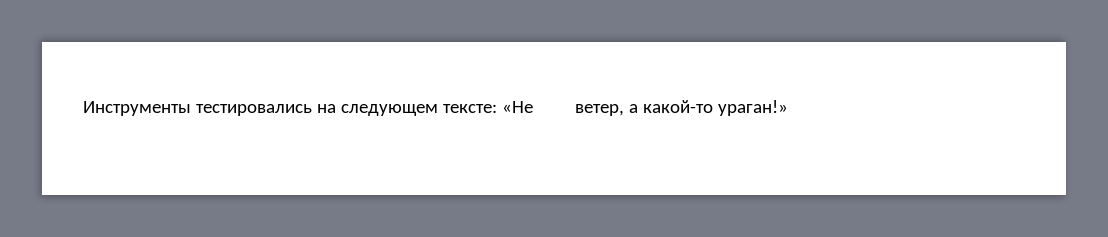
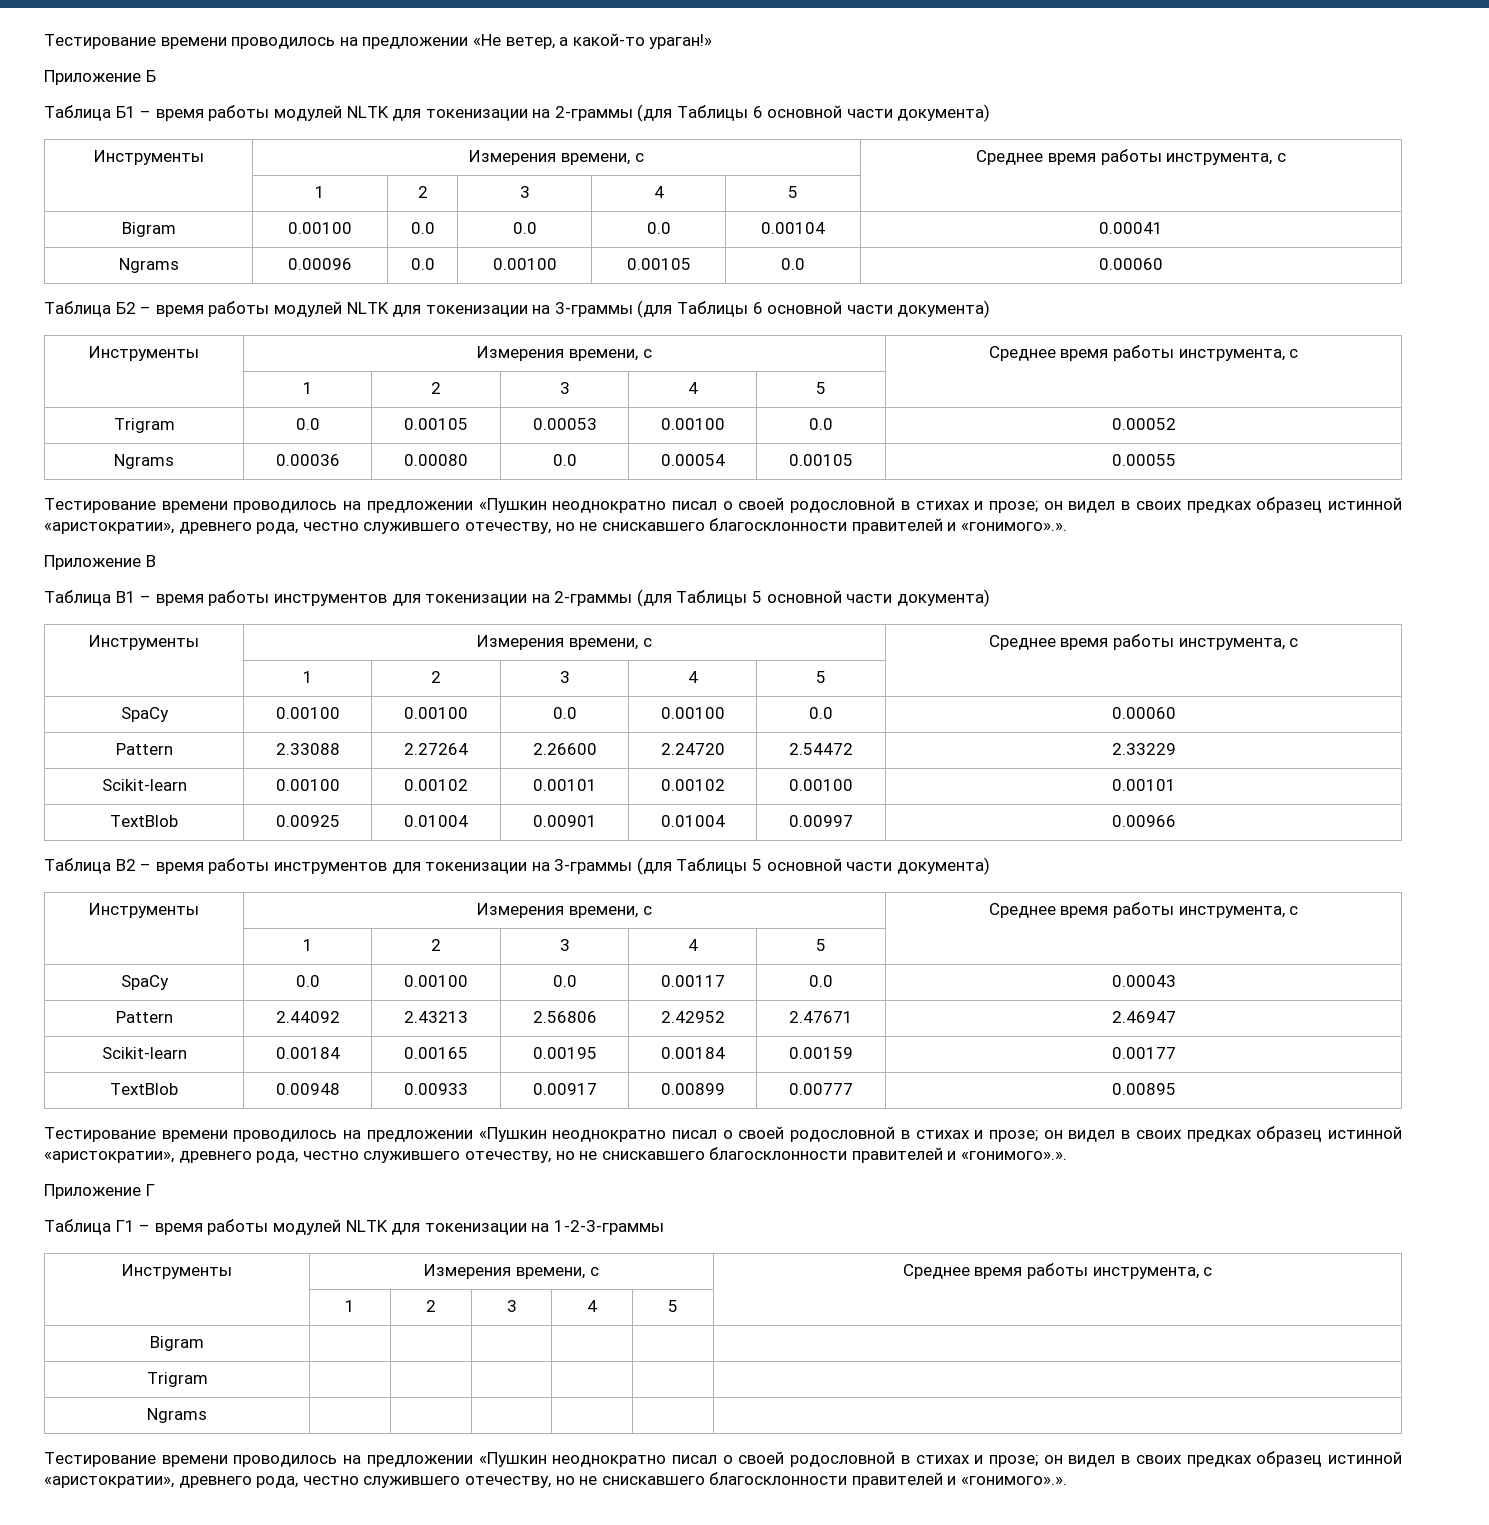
- Инструменты тестировались на следующем тексте: «Не ветер, а какой-то ураган!»
+ Тестирование времени проводилось на предложении «Не ветер, а какой-то ураган!»
+ Приложение Б
+ Таблица Б1 – время работы модулей NLTK для токенизации на 2-граммы (для Таблицы 6 основной части документа)
+ Инструменты | Измерения времени, с | Среднее время работы инструмента, с
+ | 1 | 2 | 3 | 4 | 5 |
+ Bigram | 0.00100 | 0.0 | 0.0 | 0.0 | 0.00104 | 0.00041
+ Ngrams | 0.00096 | 0.0 | 0.00100 | 0.00105 | 0.0 | 0.00060
+ Таблица Б2 – время работы модулей NLTK для токенизации на 3-граммы (для Таблицы 6 основной части документа)
+ Инструменты | Измерения времени, с | Среднее время работы инструмента, с
+ | 1 | 2 | 3 | 4 | 5 |
+ Trigram | 0.0 | 0.00105 | 0.00053 | 0.00100 | 0.0 | 0.00052
+ Ngrams | 0.00036 | 0.00080 | 0.0 | 0.00054 | 0.00105 | 0.00055
+ Тестирование времени проводилось на предложении «Пушкин неоднократно писал о своей родословной в стихах и прозе; он видел в своих предках образец истинной «аристократии», древнего рода, честно служившего отечеству, но не снискавшего благосклонности правителей и «гонимого».».
+ Приложение В
+ Таблица В1 – время работы инструментов для токенизации на 2-граммы (для Таблицы 5 основной части документа)
+ Инструменты | Измерения времени, с | Среднее время работы инструмента, с
+ | 1 | 2 | 3 | 4 | 5 |
+ SpaCy | 0.00100 | 0.00100 | 0.0 | 0.00100 | 0.0 | 0.00060
+ Pattern | 2.33088 | 2.27264 | 2.26600 | 2.24720 | 2.54472 | 2.33229
+ Scikit-learn | 0.00100 | 0.00102 | 0.00101 | 0.00102 | 0.00100 | 0.00101
+ TextBlob | 0.00925 | 0.01004 | 0.00901 | 0.01004 | 0.00997 | 0.00966
+ Таблица В2 – время работы инструментов для токенизации на 3-граммы (для Таблицы 5 основной части документа)
+ Инструменты | Измерения времени, с | Среднее время работы инструмента, с
+ | 1 | 2 | 3 | 4 | 5 |
+ SpaCy | 0.0 | 0.00100 | 0.0 | 0.00117 | 0.0 | 0.00043
+ Pattern | 2.44092 | 2.43213 | 2.56806 | 2.42952 | 2.47671 | 2.46947
+ Scikit-learn | 0.00184 | 0.00165 | 0.00195 | 0.00184 | 0.00159 | 0.00177
+ TextBlob | 0.00948 | 0.00933 | 0.00917 | 0.00899 | 0.00777 | 0.00895
+ Тестирование времени проводилось на предложении «Пушкин неоднократно писал о своей родословной в стихах и прозе; он видел в своих предках образец истинной «аристократии», древнего рода, честно служившего отечеству, но не снискавшего благосклонности правителей и «гонимого».».
+ Приложение Г
+ Таблица Г1 – время работы модулей NLTK для токенизации на 1-2-3-граммы
+ Инструменты | Измерения времени, с | Среднее время работы инструмента, с
+ | 1 | 2 | 3 | 4 | 5 |
+ Bigram | | | | | |
+ Trigram | | | | | |
+ Ngrams | | | | | |
+ Тестирование времени проводилось на предложении «Пушкин неоднократно писал о своей родословной в стихах и прозе; он видел в своих предках образец истинной «аристократии», древнего рода, честно служившего отечеству, но не снискавшего благосклонности правителей и «гонимого».».

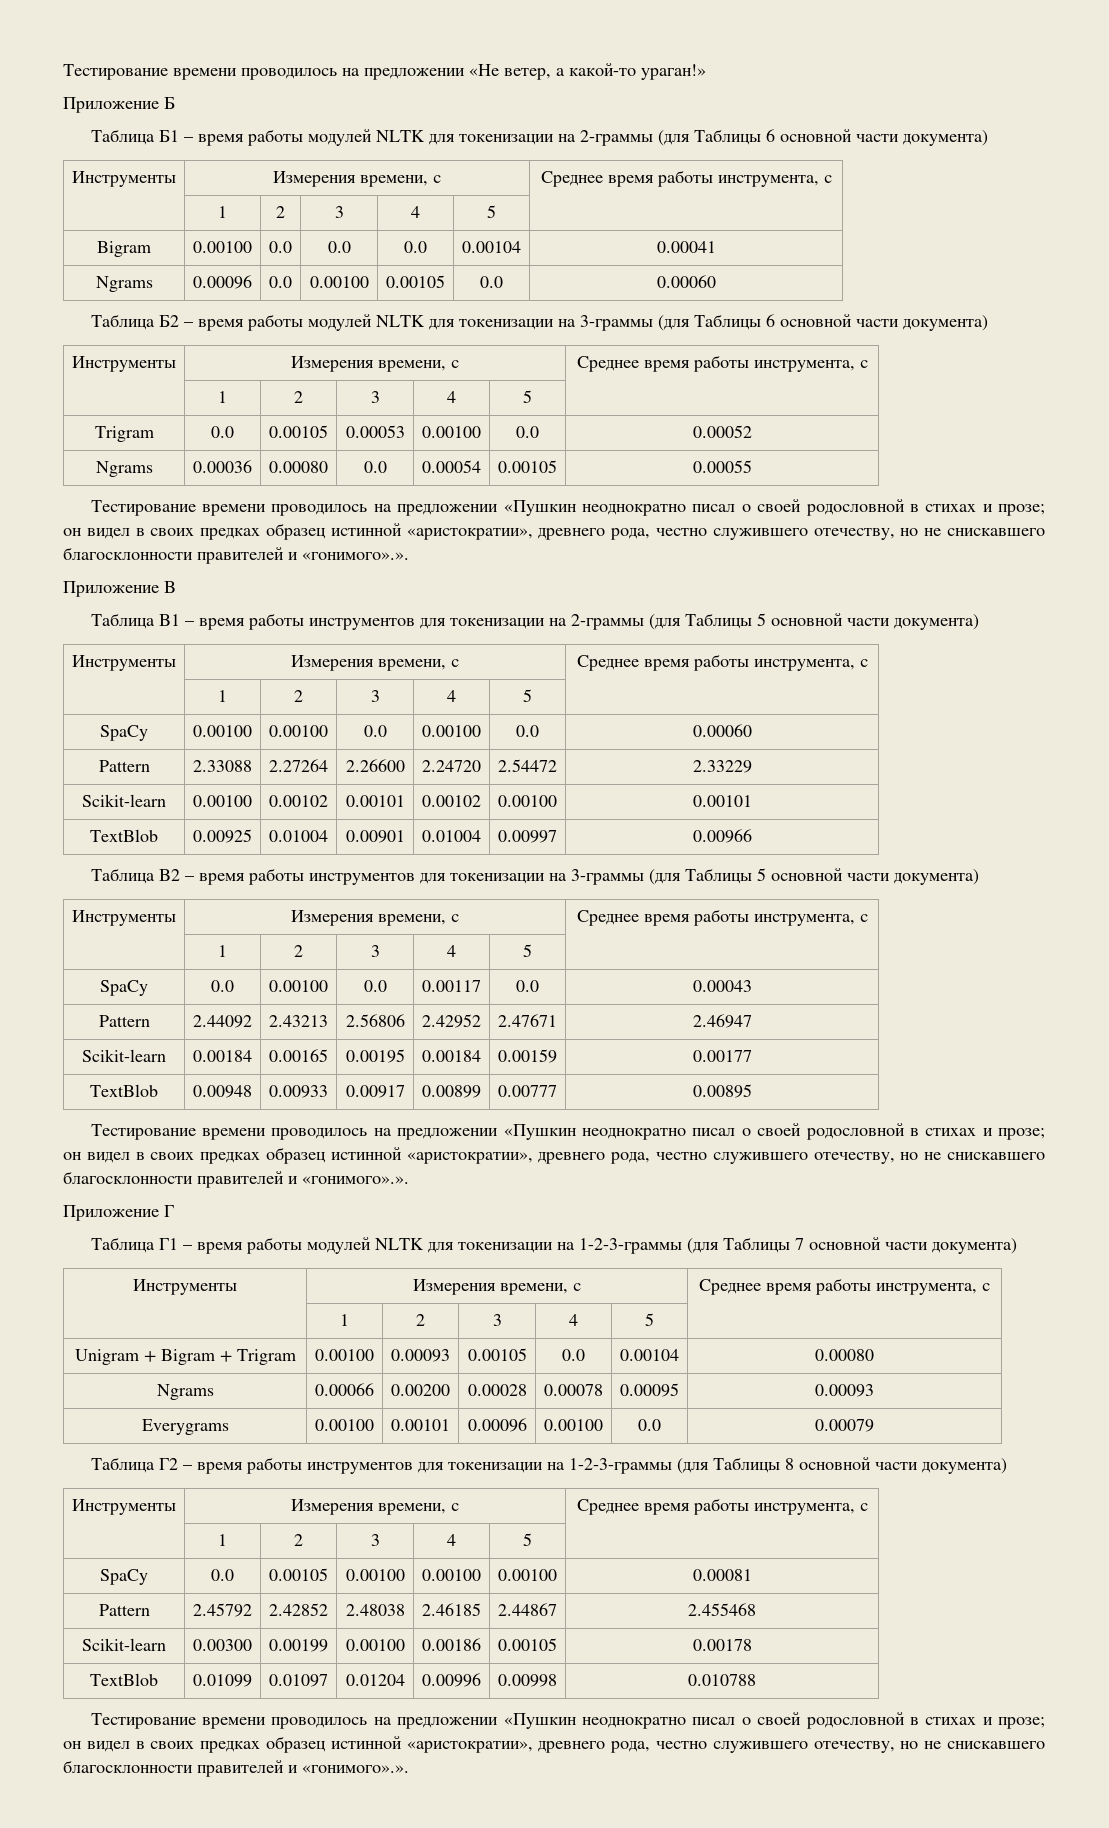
- Таблица Г1 – время работы модулей NLTK для токенизации на 1-2-3-граммы
+ Таблица Г1 – время работы модулей NLTK для токенизации на 1-2-3-граммы (для Таблицы 7 основной части документа)
- Bigram | | | | | |
- Trigram | | | | | |
- Ngrams | | | | | |
+ Unigram + Bigram + Trigram | 0.00100 | 0.00093 | 0.00105 | 0.0 | 0.00104 | 0.00080
+ Ngrams | 0.00066 | 0.00200 | 0.00028 | 0.00078 | 0.00095 | 0.00093
+ Everygrams | 0.00100 | 0.00101 | 0.00096 | 0.00100 | 0.0 | 0.00079
+ Таблица Г2 – время работы инструментов для токенизации на 1-2-3-граммы (для Таблицы 8 основной части документа)
+ Инструменты | Измерения времени, с | Среднее время работы инструмента, с
+ | 1 | 2 | 3 | 4 | 5 |
+ SpaCy | 0.0 | 0.00105 | 0.00100 | 0.00100 | 0.00100 | 0.00081
+ Pattern | 2.45792 | 2.42852 | 2.48038 | 2.46185 | 2.44867 | 2.455468
+ Scikit-learn | 0.00300 | 0.00199 | 0.00100 | 0.00186 | 0.00105 | 0.00178
+ TextBlob | 0.01099 | 0.01097 | 0.01204 | 0.00996 | 0.00998 | 0.010788

